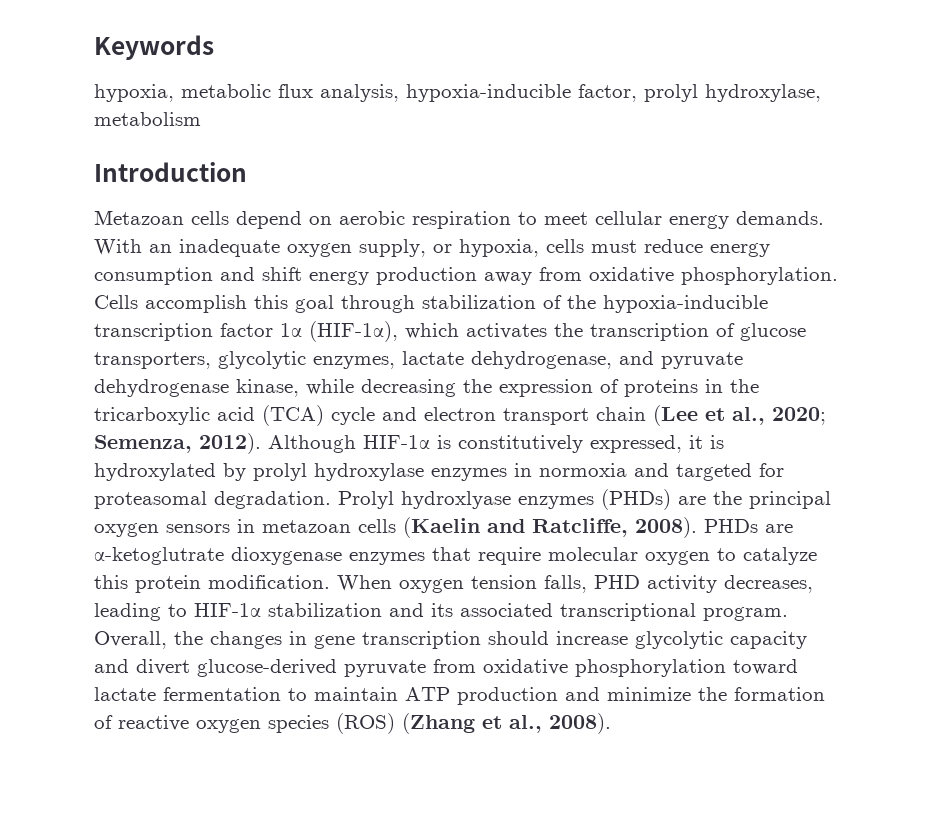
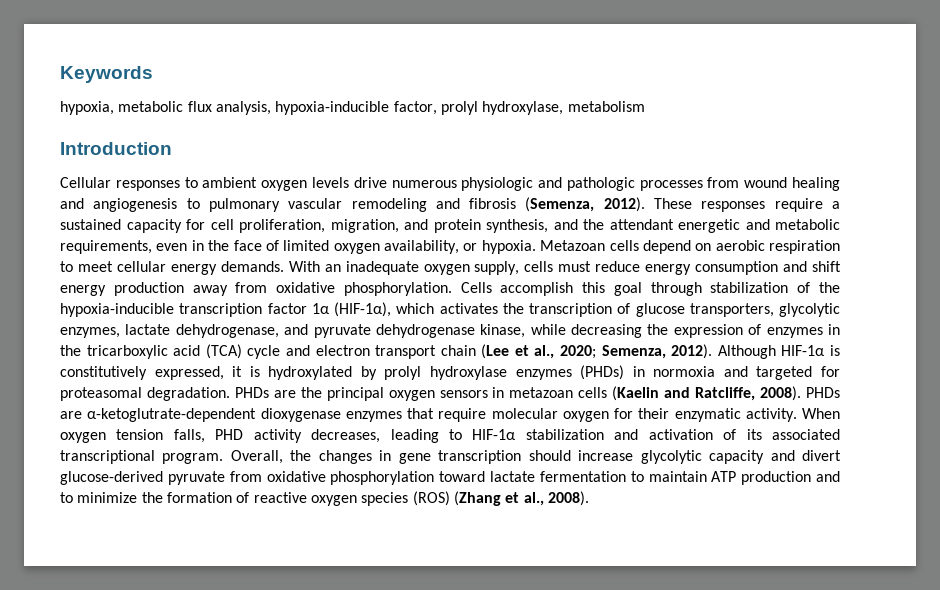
+ Cellular responses to ambient oxygen levels drive numerous physiologic and pathologic processes from wound healing and angiogenesis to pulmonary vascular remodeling and fibrosis (Semenza, 2012). These responses require a sustained capacity for cell proliferation, migration, and protein synthesis, and the attendant energetic and metabolic requirements, even in the face of limited oxygen availability, or hypoxia.
- With an inadequate oxygen supply, or hypoxia, cells must reduce energy consumption and shift energy production away from oxidative phosphorylation.
+ With an inadequate oxygen supply, cells must reduce energy consumption and shift energy production away from oxidative phosphorylation.
- Cells accomplish this goal through stabilization of the hypoxia-inducible transcription factor 1α (HIF-1α), which activates the transcription of glucose transporters, glycolytic enzymes, lactate dehydrogenase, and pyruvate dehydrogenase kinase, while decreasing the expression of proteins in the tricarboxylic acid (TCA) cycle and electron transport chain (Lee et al., 2020; Semenza, 2012).
+ Cells accomplish this goal through stabilization of the hypoxia-inducible transcription factor 1α (HIF-1α), which activates the transcription of glucose transporters, glycolytic enzymes, lactate dehydrogenase, and pyruvate dehydrogenase kinase, while decreasing the expression of enzymes in the tricarboxylic acid (TCA) cycle and electron transport chain (Lee et al., 2020; Semenza, 2012).
- Although HIF-1α is constitutively expressed, it is hydroxylated by prolyl hydroxylase enzymes in normoxia and targeted for proteasomal degradation.
+ Although HIF-1α is constitutively expressed, it is hydroxylated by prolyl hydroxylase enzymes (PHDs) in normoxia and targeted for proteasomal degradation.
- Prolyl hydroxlyase enzymes (PHDs) are the principal oxygen sensors in metazoan cells (Kaelin and Ratcliffe, 2008).
+ PHDs are the principal oxygen sensors in metazoan cells (Kaelin and Ratcliffe, 2008).
- PHDs are α-ketoglutrate dioxygenase enzymes that require molecular oxygen to catalyze this protein modification.
+ PHDs are α-ketoglutrate-dependent dioxygenase enzymes that require molecular oxygen for their enzymatic activity.
- When oxygen tension falls, PHD activity decreases, leading to HIF-1α stabilization and its associated transcriptional program.
+ When oxygen tension falls, PHD activity decreases, leading to HIF-1α stabilization and activation of its associated transcriptional program.
- Overall, the changes in gene transcription should increase glycolytic capacity and divert glucose-derived pyruvate from oxidative phosphorylation toward lactate fermentation to maintain ATP production and minimize the formation of reactive oxygen species (ROS) (Zhang et al., 2008).
+ Overall, the changes in gene transcription should increase glycolytic capacity and divert glucose-derived pyruvate from oxidative phosphorylation toward lactate fermentation to maintain ATP production and to minimize the formation of reactive oxygen species (ROS) (Zhang et al., 2008).

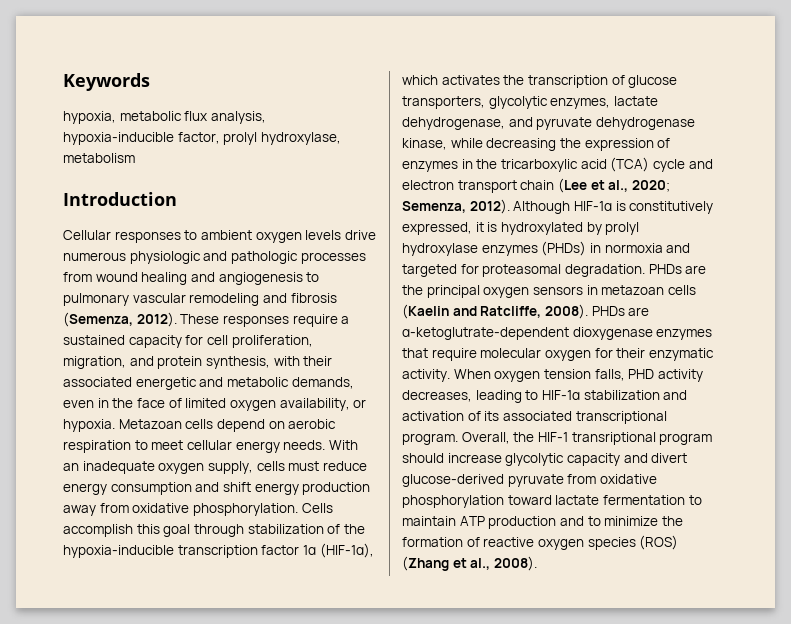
- These responses require a sustained capacity for cell proliferation, migration, and protein synthesis, and the attendant energetic and metabolic requirements, even in the face of limited oxygen availability, or hypoxia.
+ These responses require a sustained capacity for cell proliferation, migration, and protein synthesis, with their associated energetic and metabolic demands, even in the face of limited oxygen availability, or hypoxia.
- Metazoan cells depend on aerobic respiration to meet cellular energy demands.
+ Metazoan cells depend on aerobic respiration to meet cellular energy needs.
- Overall, the changes in gene transcription should increase glycolytic capacity and divert glucose-derived pyruvate from oxidative phosphorylation toward lactate fermentation to maintain ATP production and to minimize the formation of reactive oxygen species (ROS) (Zhang et al., 2008).
+ Overall, the HIF-1 transriptional program should increase glycolytic capacity and divert glucose-derived pyruvate from oxidative phosphorylation toward lactate fermentation to maintain ATP production and to minimize the formation of reactive oxygen species (ROS) (Zhang et al., 2008).

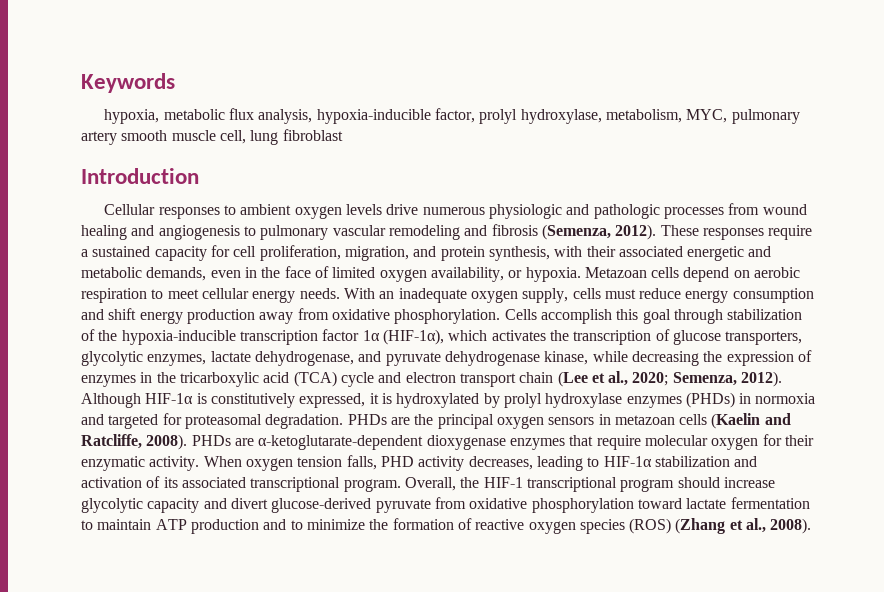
- hypoxia, metabolic flux analysis, hypoxia-inducible factor, prolyl hydroxylase, metabolism
+ hypoxia, metabolic flux analysis, hypoxia-inducible factor, prolyl hydroxylase, metabolism, MYC, pulmonary artery smooth muscle cell, lung fibroblast
- PHDs are α-ketoglutrate-dependent dioxygenase enzymes that require molecular oxygen for their enzymatic activity.
+ PHDs are α-ketoglutarate-dependent dioxygenase enzymes that require molecular oxygen for their enzymatic activity.
- Overall, the HIF-1 transriptional program should increase glycolytic capacity and divert glucose-derived pyruvate from oxidative phosphorylation toward lactate fermentation to maintain ATP production and to minimize the formation of reactive oxygen species (ROS) (Zhang et al., 2008).
+ Overall, the HIF-1 transcriptional program should increase glycolytic capacity and divert glucose-derived pyruvate from oxidative phosphorylation toward lactate fermentation to maintain ATP production and to minimize the formation of reactive oxygen species (ROS) (Zhang et al., 2008).

